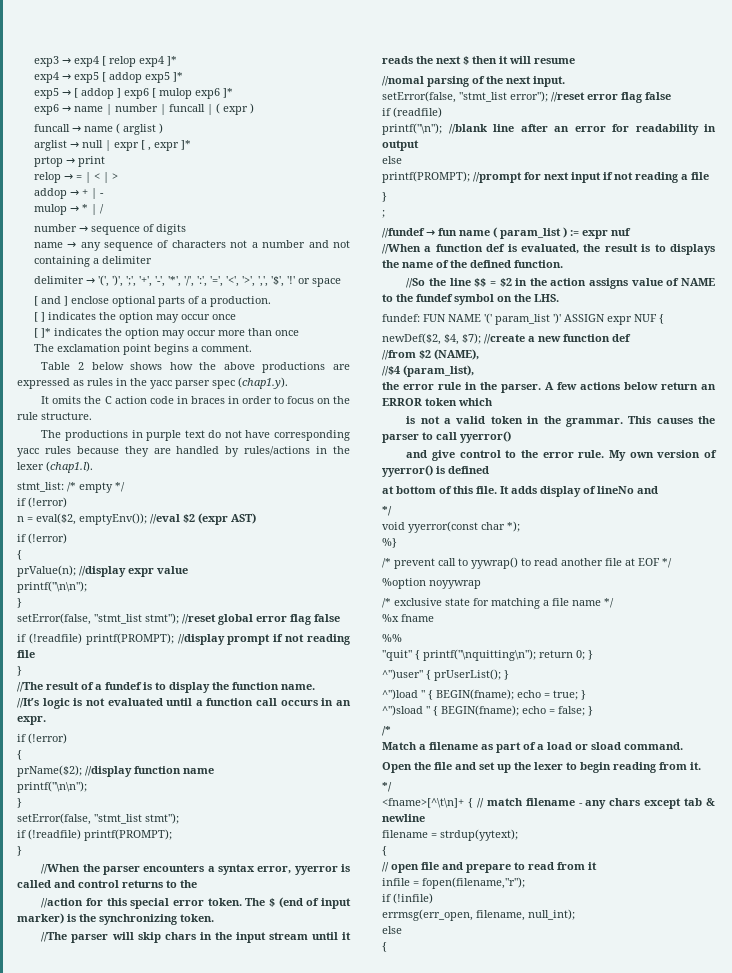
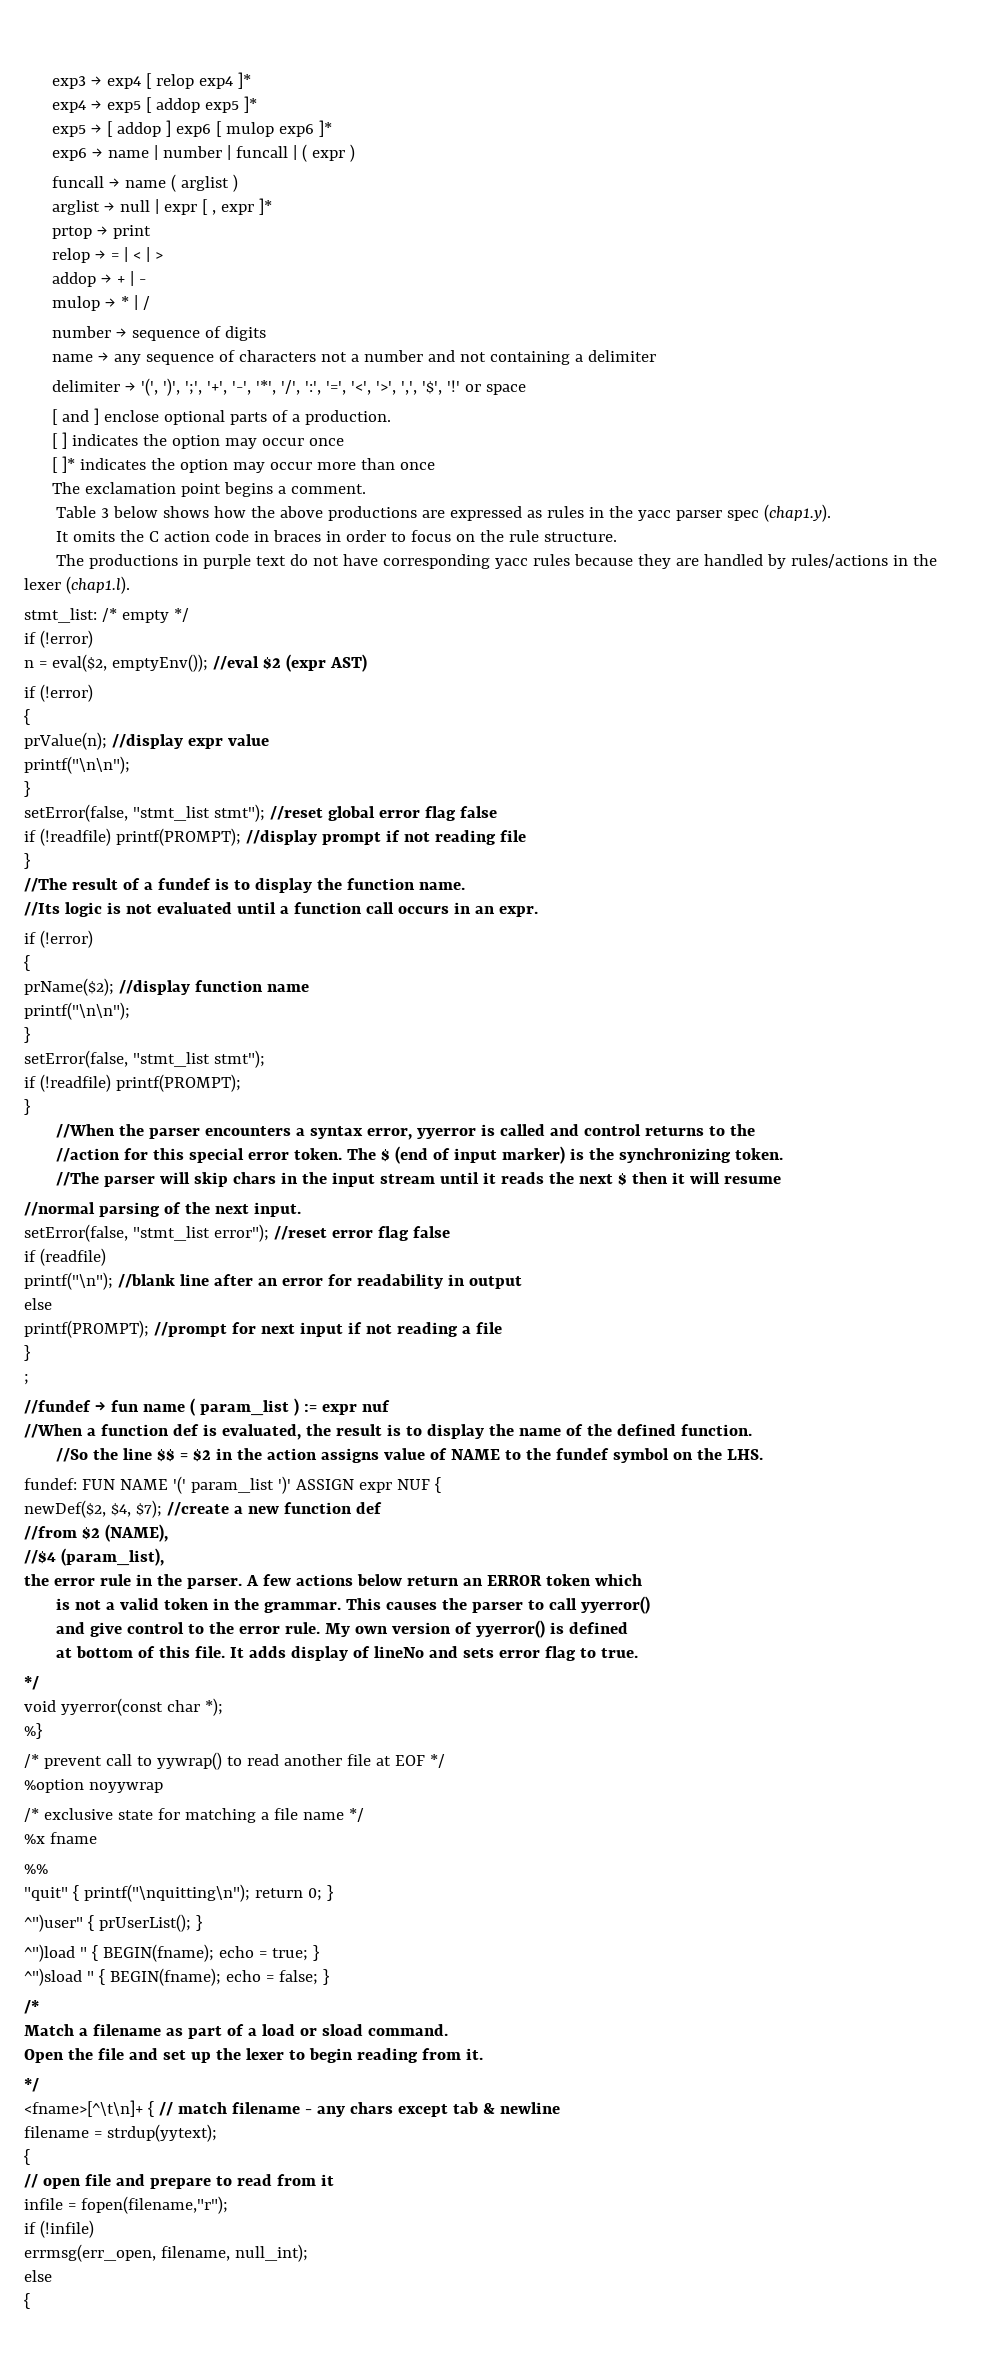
- Table 2 below shows how the above productions are expressed as rules in the yacc parser spec (chap1.y).
+ Table 3 below shows how the above productions are expressed as rules in the yacc parser spec (chap1.y).
- //It′s logic is not evaluated until a function call occurs in an expr.
+ //Its logic is not evaluated until a function call occurs in an expr.
- //nomal parsing of the next input.
+ //normal parsing of the next input.
- //When a function def is evaluated, the result is to displays the name of the defined function.
+ //When a function def is evaluated, the result is to display the name of the defined function.
- It adds display of lineNo and
+ It adds display of lineNo and sets error flag to true.

